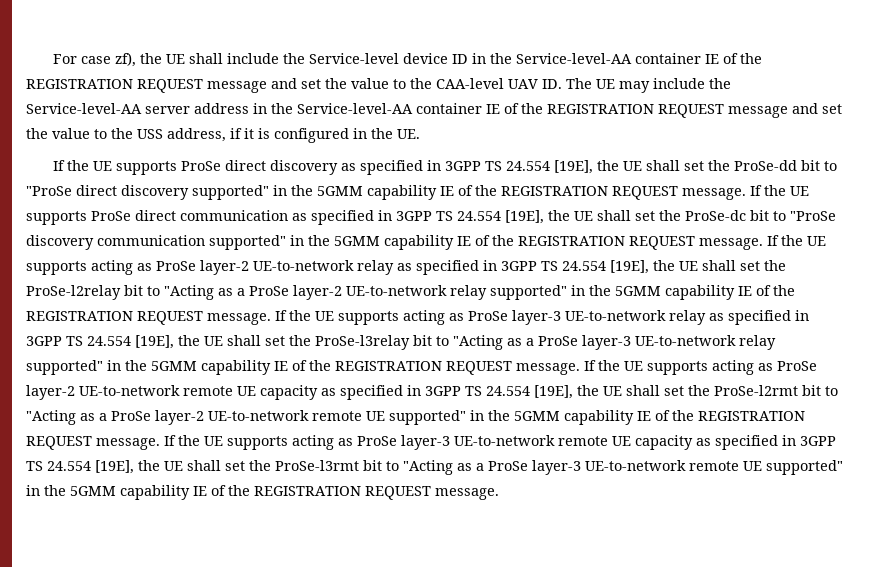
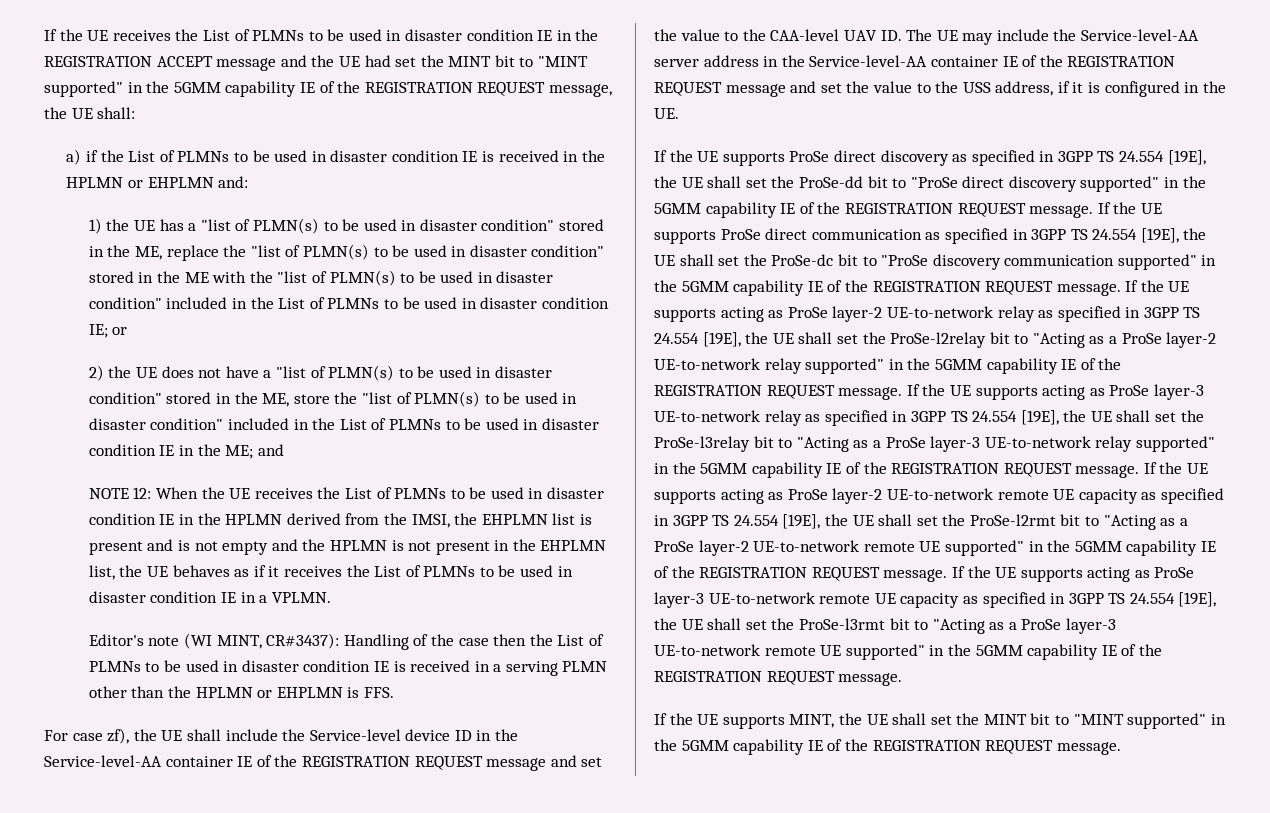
+ If the UE receives the List of PLMNs to be used in disaster condition IE in the REGISTRATION ACCEPT message and the UE had set the MINT bit to "MINT supported" in the 5GMM capability IE of the REGISTRATION REQUEST message, the UE shall:
+ a) if the List of PLMNs to be used in disaster condition IE is received in the HPLMN or EHPLMN and:
+ 1) the UE has a "list of PLMN(s) to be used in disaster condition" stored in the ME, replace the "list of PLMN(s) to be used in disaster condition" stored in the ME with the "list of PLMN(s) to be used in disaster condition" included in the List of PLMNs to be used in disaster condition IE; or
+ 2) the UE does not have a "list of PLMN(s) to be used in disaster condition" stored in the ME, store the "list of PLMN(s) to be used in disaster condition" included in the List of PLMNs to be used in disaster condition IE in the ME; and
+ NOTE 12: When the UE receives the List of PLMNs to be used in disaster condition IE in the HPLMN derived from the IMSI, the EHPLMN list is present and is not empty and the HPLMN is not present in the EHPLMN list, the UE behaves as if it receives the List of PLMNs to be used in disaster condition IE in a VPLMN.
+ Editor's note (WI MINT, CR#3437): Handling of the case then the List of PLMNs to be used in disaster condition IE is received in a serving PLMN other than the HPLMN or EHPLMN is FFS.
+ If the UE supports MINT, the UE shall set the MINT bit to "MINT supported" in the 5GMM capability IE of the REGISTRATION REQUEST message.

